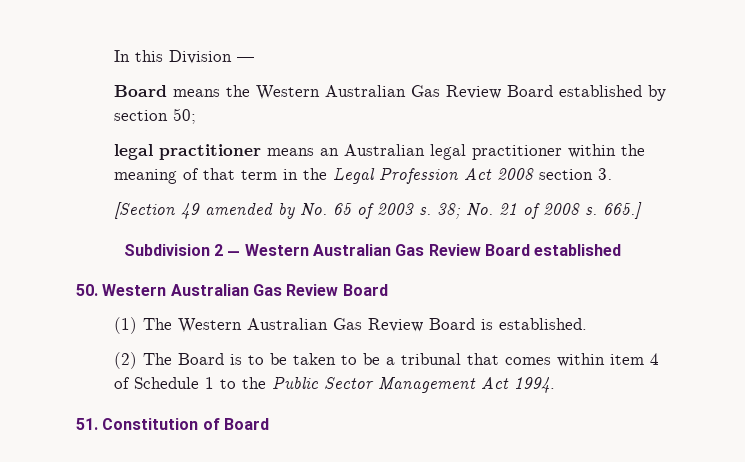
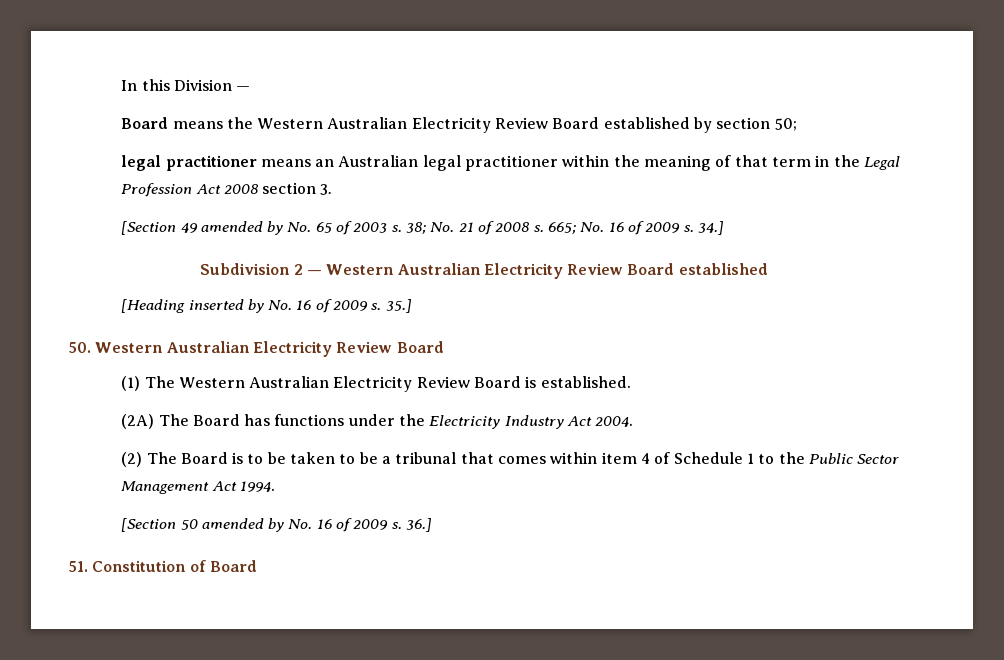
- Board means the Western Australian Gas Review Board established by section 50;
+ Board means the Western Australian Electricity Review Board established by section 50;
- 665.]
+ 665; No. 16 of 2009 s. 34.]
- Subdivision 2 — Western Australian Gas Review Board established
+ Subdivision 2 — Western Australian Electricity Review Board established
+ [Heading inserted by No. 16 of 2009 s. 35.]
- 50. Western Australian Gas Review Board
+ 50. Western Australian Electricity Review Board
- (1) The Western Australian Gas Review Board is established.
+ (1) The Western Australian Electricity Review Board is established.
+ (2A) The Board has functions under the Electricity Industry Act 2004.
+ [Section 50 amended by No. 16 of 2009 s. 36.]

